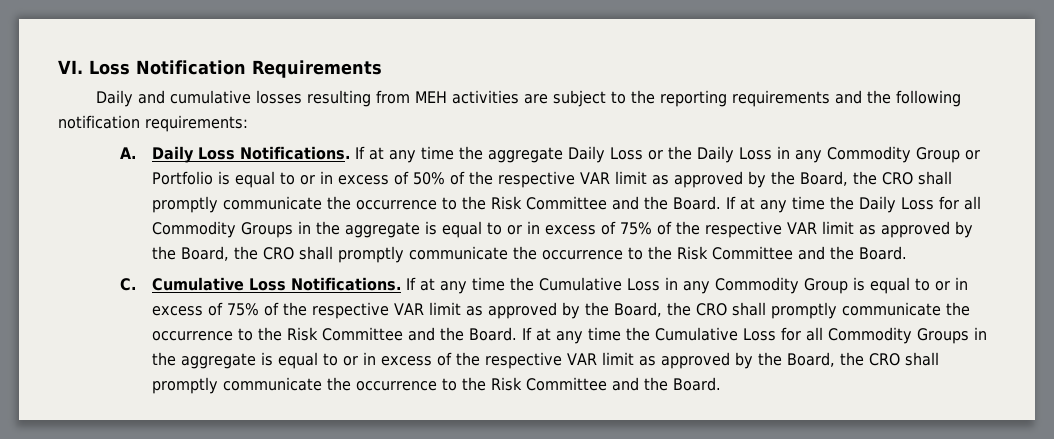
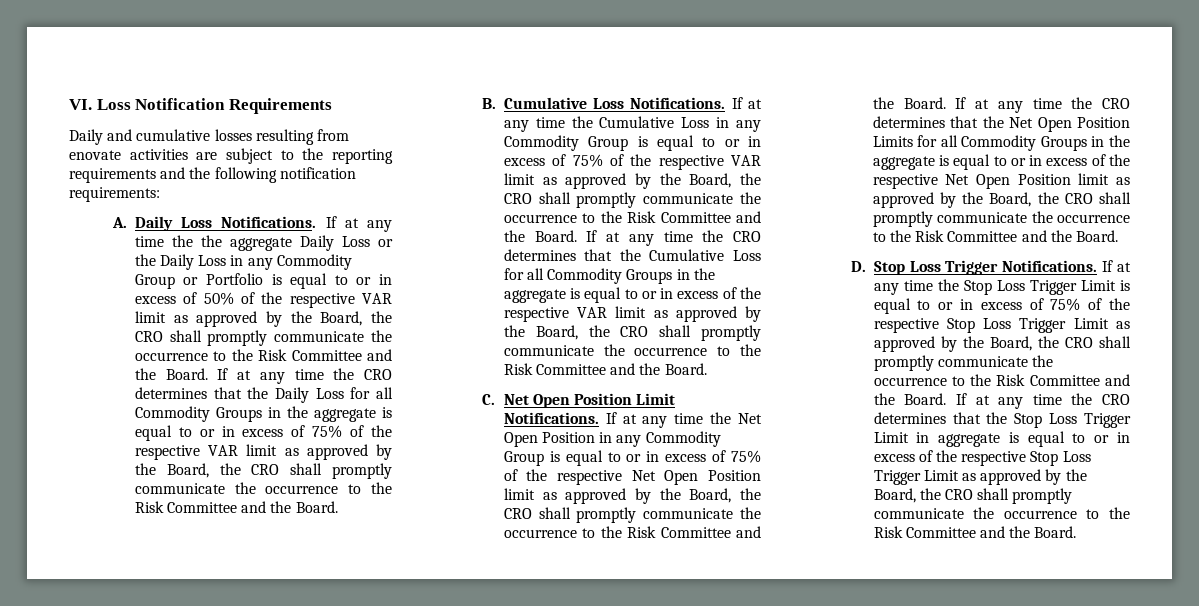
- Daily and cumulative losses resulting from MEH activities are subject to the reporting requirements and the following notification requirements:
+ Daily and cumulative losses resulting from enovate activities are subject to the reporting requirements and the following notification requirements:
- If at any time the aggregate Daily Loss or the Daily Loss in any Commodity Group or Portfolio is equal to or in excess of 50% of the respective VAR limit as approved by the Board, the CRO shall promptly communicate the occurrence to the Risk Committee and the Board.
+ If at any time the the aggregate Daily Loss or the Daily Loss in any Commodity Group or Portfolio is equal to or in excess of 50% of the respective VAR limit as approved by the Board, the CRO shall promptly communicate the occurrence to the Risk Committee and the Board.
- If at any time the Daily Loss for all Commodity Groups in the aggregate is equal to or in excess of 75% of the respective VAR limit as approved by the Board, the CRO shall promptly communicate the occurrence to the Risk Committee and the Board.
+ If at any time the CRO determines that the Daily Loss for all Commodity Groups in the aggregate is equal to or in excess of 75% of the respective VAR limit as approved by the Board, the CRO shall promptly communicate the occurrence to the Risk Committee and the Board.
- C. Cumulative Loss Notifications.
+ B. Cumulative Loss Notifications.
- If at any time the Cumulative Loss for all Commodity Groups in the aggregate is equal to or in excess of the respective VAR limit as approved by the Board, the CRO shall promptly communicate the occurrence to the Risk Committee and the Board.
+ If at any time the CRO determines that the Cumulative Loss for all Commodity Groups in the aggregate is equal to or in excess of the respective VAR limit as approved by the Board, the CRO shall promptly communicate the occurrence to the Risk Committee and the Board.
+ C. Net Open Position Limit Notifications. If at any time the Net Open Position in any Commodity Group is equal to or in excess of 75% of the respective Net Open Position limit as approved by the Board, the CRO shall promptly communicate the occurrence to the Risk Committee and the Board. If at any time the CRO determines that the Net Open Position Limits for all Commodity Groups in the aggregate is equal to or in excess of the respective Net Open Position limit as approved by the Board, the CRO shall promptly communicate the occurrence to the Risk Committee and the Board.
+ D. Stop Loss Trigger Notifications. If at any time the Stop Loss Trigger Limit is equal to or in excess of 75% of the respective Stop Loss Trigger Limit as approved by the Board, the CRO shall promptly communicate the occurrence to the Risk Committee and the Board. If at any time the CRO determines that the Stop Loss Trigger Limit in aggregate is equal to or in excess of the respective Stop Loss Trigger Limit as approved by the Board, the CRO shall promptly communicate the occurrence to the Risk Committee and the Board.

